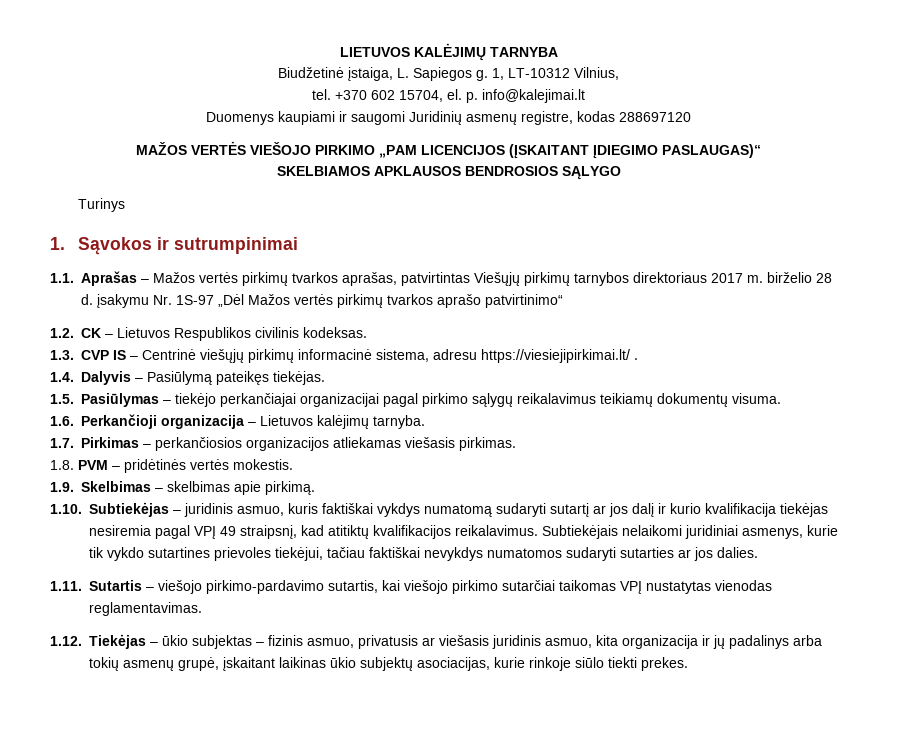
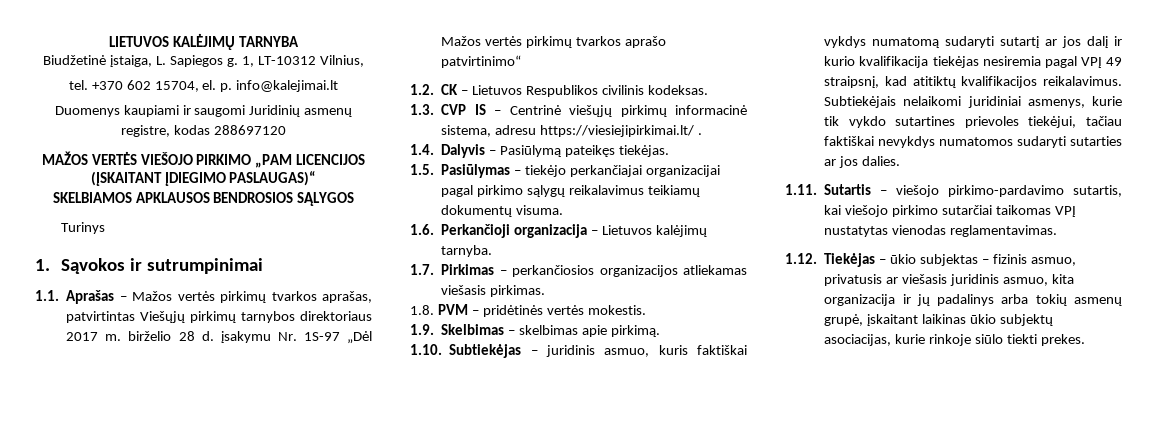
- SKELBIAMOS APKLAUSOS BENDROSIOS SĄLYGO
+ SKELBIAMOS APKLAUSOS BENDROSIOS SĄLYGOS

